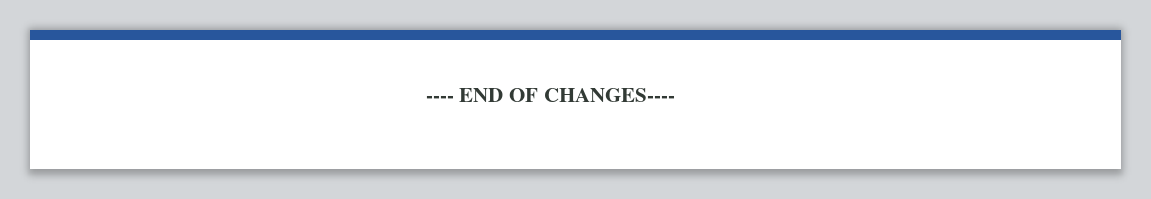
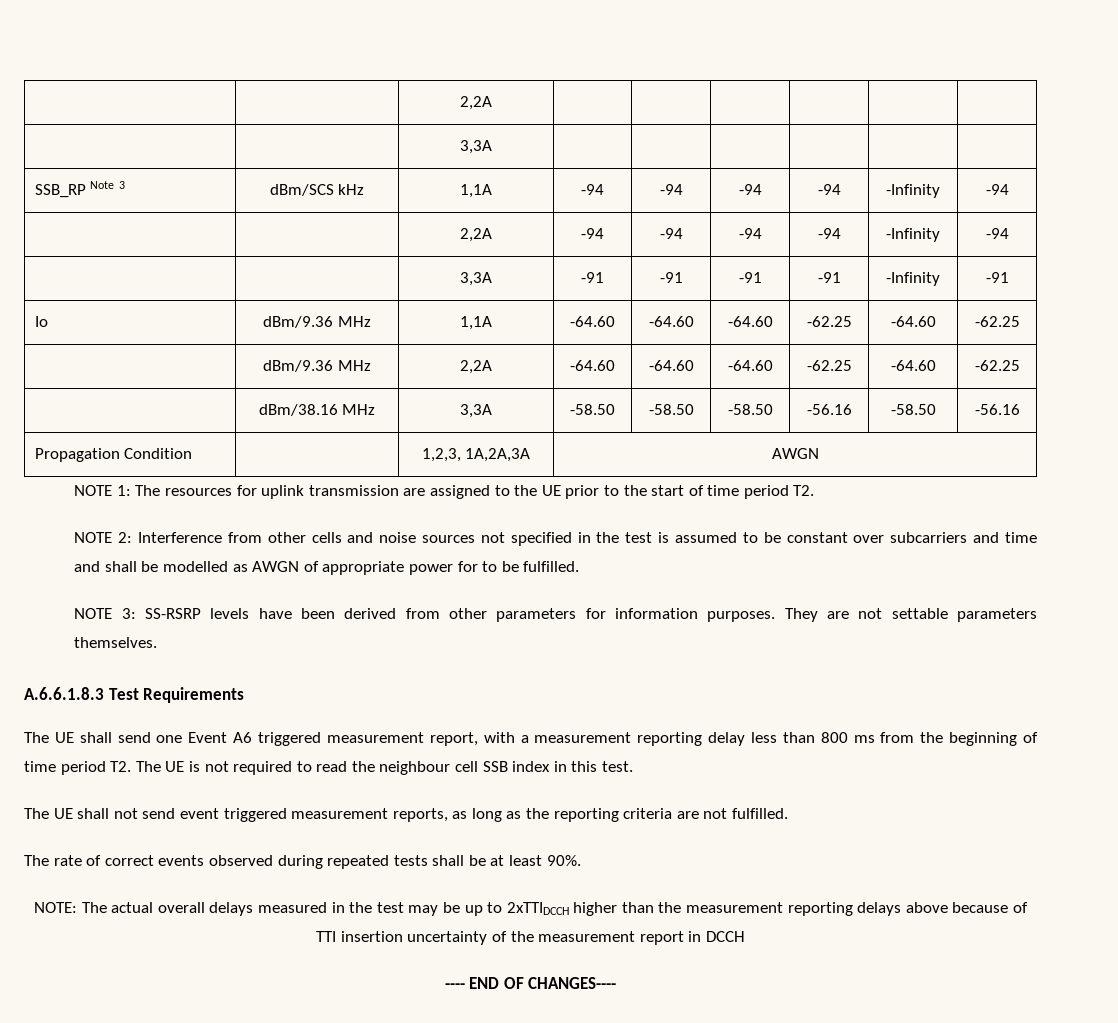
+ | | 2,2A | | | | | |
+ | | 3,3A | | | | | |
+ SSB_RP Note 3 | dBm/SCS kHz | 1,1A | -94 | -94 | -94 | -94 | -Infinity | -94
+ | | 2,2A | -94 | -94 | -94 | -94 | -Infinity | -94
+ | | 3,3A | -91 | -91 | -91 | -91 | -Infinity | -91
+ Io | dBm/9.36 MHz | 1,1A | -64.60 | -64.60 | -64.60 | -62.25 | -64.60 | -62.25
+ | dBm/9.36 MHz | 2,2A | -64.60 | -64.60 | -64.60 | -62.25 | -64.60 | -62.25
+ | dBm/38.16 MHz | 3,3A | -58.50 | -58.50 | -58.50 | -56.16 | -58.50 | -56.16
+ Propagation Condition | | 1,2,3, 1A,2A,3A | AWGN
+ NOTE 1: The resources for uplink transmission are assigned to the UE prior to the start of time period T2.
+ NOTE 2: Interference from other cells and noise sources not specified in the test is assumed to be constant over subcarriers and time and shall be modelled as AWGN of appropriate power for to be fulfilled.
+ NOTE 3: SS-RSRP levels have been derived from other parameters for information purposes. They are not settable parameters themselves.
+ A.6.6.1.8.3 Test Requirements
+ The UE shall send one Event A6 triggered measurement report, with a measurement reporting delay less than 800 ms from the beginning of time period T2. The UE is not required to read the neighbour cell SSB index in this test.
+ The UE shall not send event triggered measurement reports, as long as the reporting criteria are not fulfilled.
+ The rate of correct events observed during repeated tests shall be at least 90%.
+ NOTE: The actual overall delays measured in the test may be up to 2xTTIDCCH higher than the measurement reporting delays above because of TTI insertion uncertainty of the measurement report in DCCH

